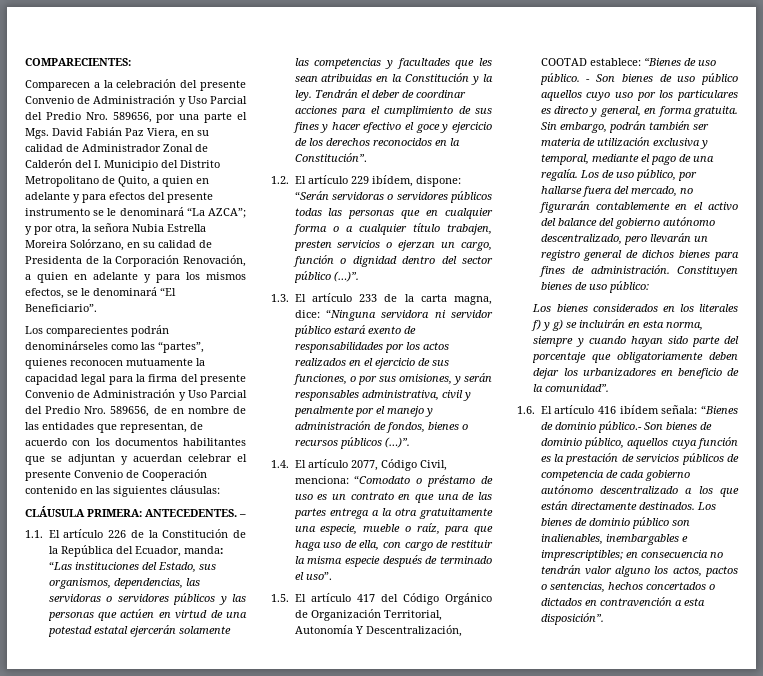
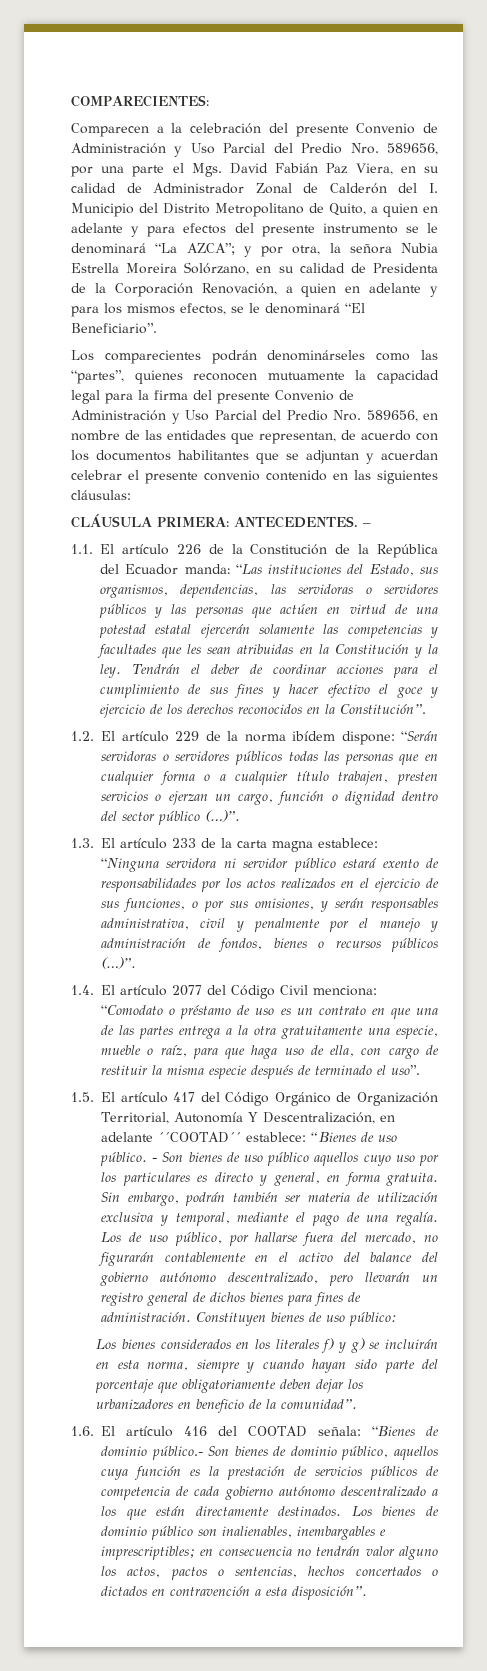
- Los comparecientes podrán denominárseles como las “partes”, quienes reconocen mutuamente la capacidad legal para la firma del presente Convenio de Administración y Uso Parcial del Predio Nro. 589656, de en nombre de las entidades que representan, de acuerdo con los documentos habilitantes que se adjuntan y acuerdan celebrar el presente Convenio de Cooperación contenido en las siguientes cláusulas:
+ Los comparecientes podrán denominárseles como las “partes”, quienes reconocen mutuamente la capacidad legal para la firma del presente Convenio de Administración y Uso Parcial del Predio Nro. 589656, en nombre de las entidades que representan, de acuerdo con los documentos habilitantes que se adjuntan y acuerdan celebrar el presente convenio contenido en las siguientes cláusulas:
- 1.1. El artículo 226 de la Constitución de la República del Ecuador, manda: “Las instituciones del Estado, sus organismos, dependencias, las servidoras o servidores públicos y las personas que actúen en virtud de una potestad estatal ejercerán solamente las competencias y facultades que les sean atribuidas en la Constitución y la ley.
+ 1.1. El artículo 226 de la Constitución de la República del Ecuador manda: “Las instituciones del Estado, sus organismos, dependencias, las servidoras o servidores públicos y las personas que actúen en virtud de una potestad estatal ejercerán solamente las competencias y facultades que les sean atribuidas en la Constitución y la ley.
- 1.2. El artículo 229 ibídem, dispone: “Serán servidoras o servidores públicos todas las personas que en cualquier forma o a cualquier título trabajen, presten servicios o ejerzan un cargo, función o dignidad dentro del sector público (…)”.
+ 1.2. El artículo 229 de la norma ibídem dispone: “Serán servidoras o servidores públicos todas las personas que en cualquier forma o a cualquier título trabajen, presten servicios o ejerzan un cargo, función o dignidad dentro del sector público (…)”.
- 1.3. El artículo 233 de la carta magna, dice: “Ninguna servidora ni servidor público estará exento de responsabilidades por los actos realizados en el ejercicio de sus funciones, o por sus omisiones, y serán responsables administrativa, civil y penalmente por el manejo y administración de fondos, bienes o recursos públicos (…)”.
+ 1.3. El artículo 233 de la carta magna establece: “Ninguna servidora ni servidor público estará exento de responsabilidades por los actos realizados en el ejercicio de sus funciones, o por sus omisiones, y serán responsables administrativa, civil y penalmente por el manejo y administración de fondos, bienes o recursos públicos (…)”.
- 1.4. El artículo 2077, Código Civil, menciona: “Comodato o préstamo de uso es un contrato en que una de las partes entrega a la otra gratuitamente una especie, mueble o raíz, para que haga uso de ella, con cargo de restituir la misma especie después de terminado el uso”.
+ 1.4. El artículo 2077 del Código Civil menciona: “Comodato o préstamo de uso es un contrato en que una de las partes entrega a la otra gratuitamente una especie, mueble o raíz, para que haga uso de ella, con cargo de restituir la misma especie después de terminado el uso”.
- 1.5. El artículo 417 del Código Orgánico de Organización Territorial, Autonomía Y Descentralización, COOTAD establece: “Bienes de uso público.
+ 1.5. El artículo 417 del Código Orgánico de Organización Territorial, Autonomía Y Descentralización, en adelante ´´COOTAD´´ establece: “Bienes de uso público.
- 1.6. El artículo 416 ibídem señala: “Bienes de dominio público.- Son bienes de dominio público, aquellos cuya función es la prestación de servicios públicos de competencia de cada gobierno autónomo descentralizado a los que están directamente destinados.
+ 1.6. El artículo 416 del COOTAD señala: “Bienes de dominio público.- Son bienes de dominio público, aquellos cuya función es la prestación de servicios públicos de competencia de cada gobierno autónomo descentralizado a los que están directamente destinados.

